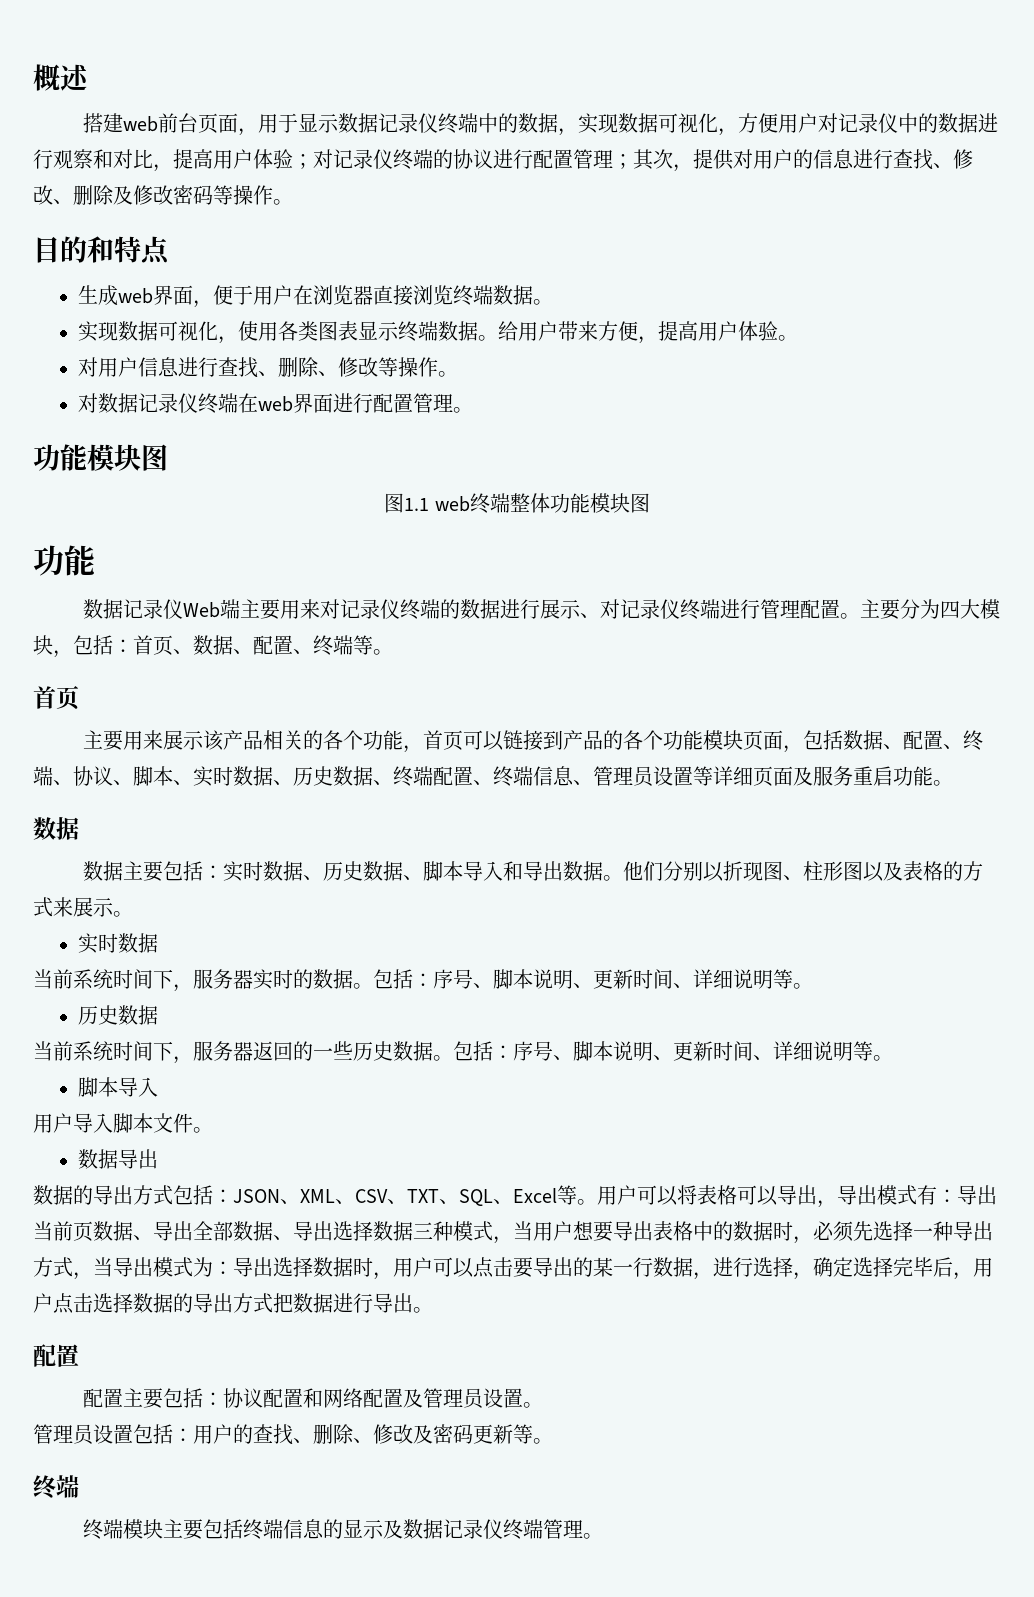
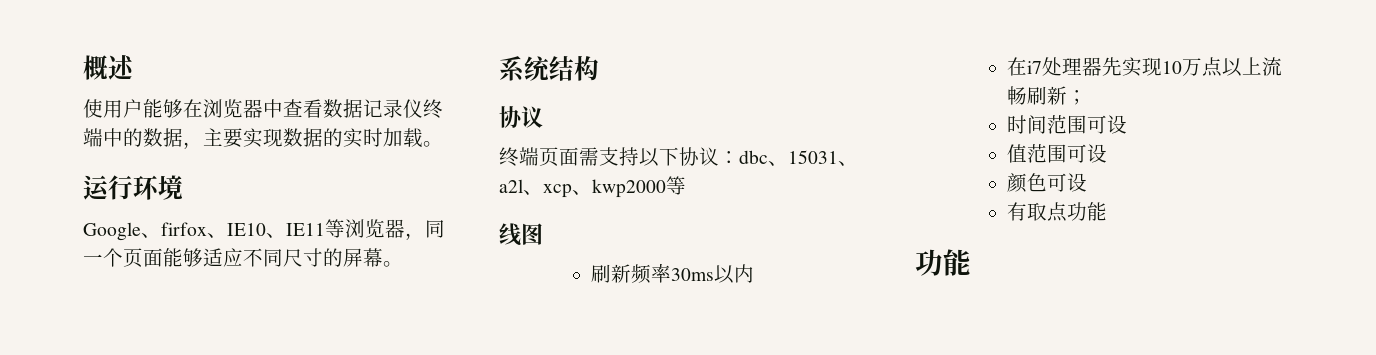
- 搭建web前台页面，用于显示数据记录仪终端中的数据，实现数据可视化，方便用户对记录仪中的数据进行观察和对比，提高用户体验；对记录仪终端的协议进行配置管理；其次，提供对用户的信息进行查找、修改、删除及修改密码等操作。
- 目的和特点
- 生成web界面，便于用户在浏览器直接浏览终端数据。
- 实现数据可视化，使用各类图表显示终端数据。给用户带来方便，提高用户体验。
- 对用户信息进行查找、删除、修改等操作。
- 对数据记录仪终端在web界面进行配置管理。
- 功能模块图
- 图1.1 web终端整体功能模块图
+ 使用户能够在浏览器中查看数据记录仪终端中的数据，主要实现数据的实时加载。
+ 运行环境
+ Google、firfox、IE10、IE11等浏览器，同一个页面能够适应不同尺寸的屏幕。
+ 系统结构
+ 协议
+ 终端页面需支持以下协议：dbc、15031、a2l、xcp、kwp2000等
+ 线图
+ 刷新频率30ms以内
+ 在i7处理器先实现10万点以上流畅刷新；
+ 时间范围可设
+ 值范围可设
+ 颜色可设
+ 有取点功能
  功能
- 数据记录仪Web端主要用来对记录仪终端的数据进行展示、对记录仪终端进行管理配置。主要分为四大模块，包括：首页、数据、配置、终端等。
- 首页
- 主要用来展示该产品相关的各个功能，首页可以链接到产品的各个功能模块页面，包括数据、配置、终端、协议、脚本、实时数据、历史数据、终端配置、终端信息、管理员设置等详细页面及服务重启功能。
- 数据
- 数据主要包括：实时数据、历史数据、脚本导入和导出数据。他们分别以折现图、柱形图以及表格的方式来展示。
- 实时数据
- 当前系统时间下，服务器实时的数据。包括：序号、脚本说明、更新时间、详细说明等。
- 历史数据
- 当前系统时间下，服务器返回的一些历史数据。包括：序号、脚本说明、更新时间、详细说明等。
- 脚本导入
- 用户导入脚本文件。
- 数据导出
- 数据的导出方式包括：JSON、XML、CSV、TXT、SQL、Excel等。用户可以将表格可以导出，导出模式有：导出当前页数据、导出全部数据、导出选择数据三种模式，当用户想要导出表格中的数据时，必须先选择一种导出方式，当导出模式为：导出选择数据时，用户可以点击要导出的某一行数据，进行选择，确定选择完毕后，用户点击选择数据的导出方式把数据进行导出。
- 配置
- 配置主要包括：协议配置和网络配置及管理员设置。
- 管理员设置包括：用户的查找、删除、修改及密码更新等。
- 终端
- 终端模块主要包括终端信息的显示及数据记录仪终端管理。

